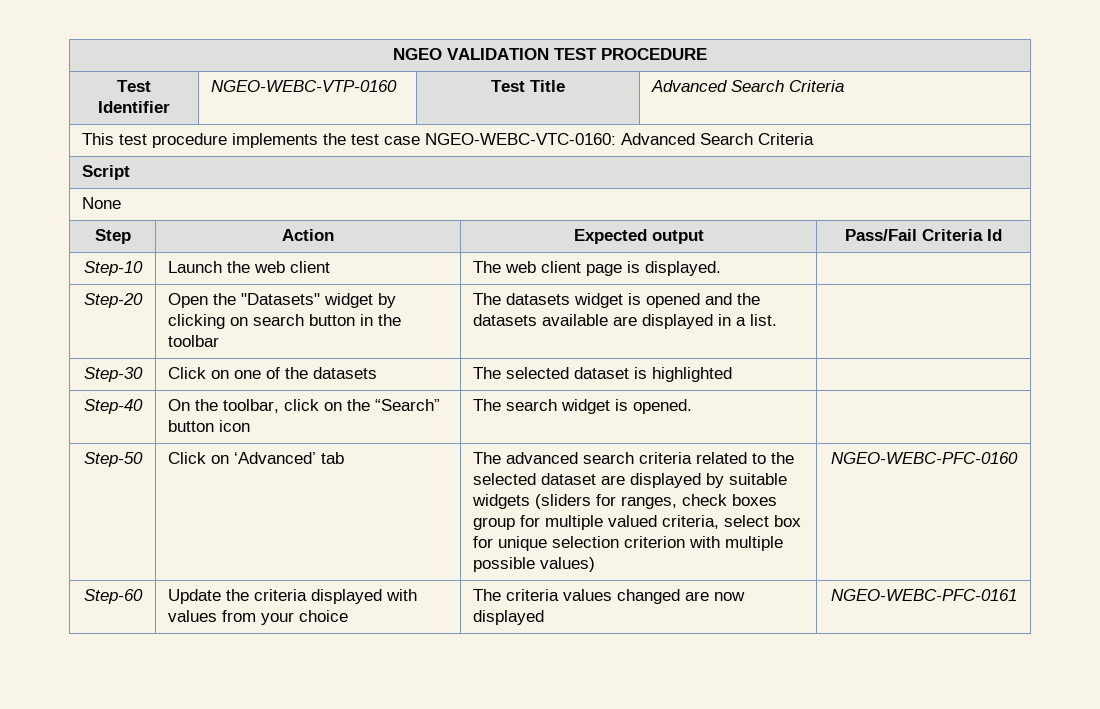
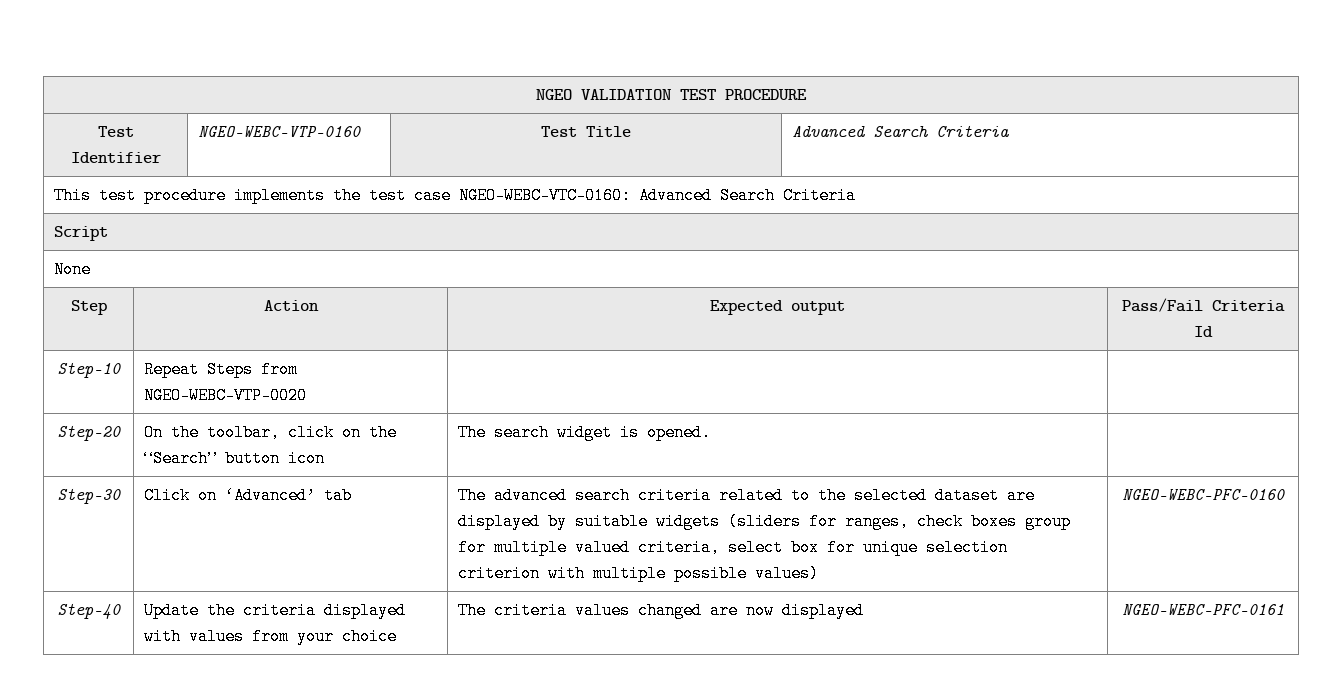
- Step-10 | Launch the web client | The web client page is displayed. |
- Step-20 | Open the "Datasets" widget by clicking on search button in the toolbar | The datasets widget is opened and the datasets available are displayed in a list. |
- Step-30 | Click on one of the datasets | The selected dataset is highlighted |
- Step-40 | On the toolbar, click on the “Search” button icon | The search widget is opened. |
+ Step-10 | Repeat Steps from NGEO-WEBC-VTP-0020 | |
+ Step-20 | On the toolbar, click on the “Search” button icon | The search widget is opened. |
- Step-50 | Click on ‘Advanced’ tab | The advanced search criteria related to the selected dataset are displayed by suitable widgets (sliders for ranges, check boxes group for multiple valued criteria, select box for unique selection criterion with multiple possible values) | NGEO-WEBC-PFC-0160
+ Step-30 | Click on ‘Advanced’ tab | The advanced search criteria related to the selected dataset are displayed by suitable widgets (sliders for ranges, check boxes group for multiple valued criteria, select box for unique selection criterion with multiple possible values) | NGEO-WEBC-PFC-0160
- Step-60 | Update the criteria displayed with values from your choice | The criteria values changed are now displayed | NGEO-WEBC-PFC-0161
+ Step-40 | Update the criteria displayed with values from your choice | The criteria values changed are now displayed | NGEO-WEBC-PFC-0161

